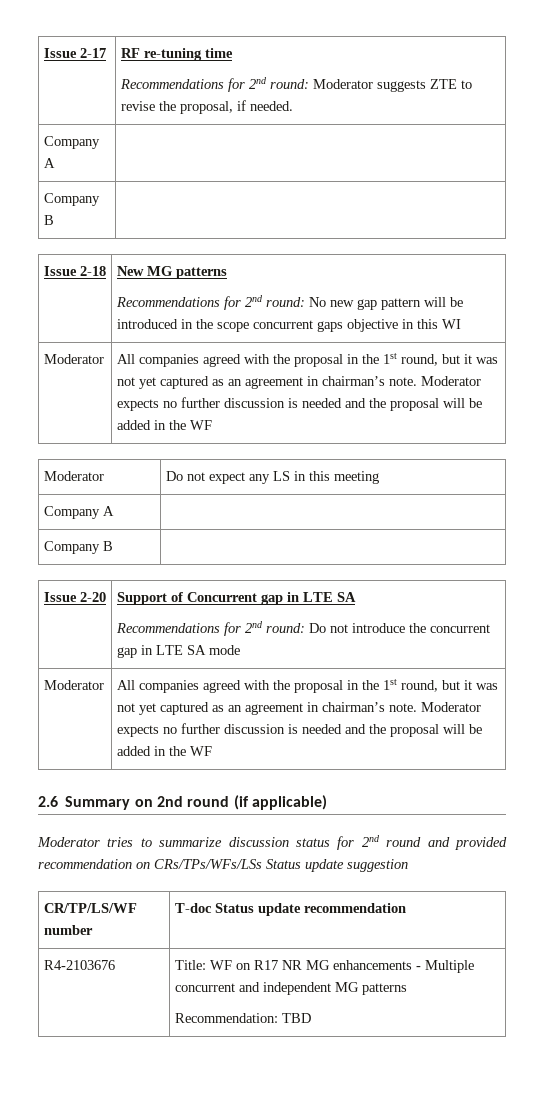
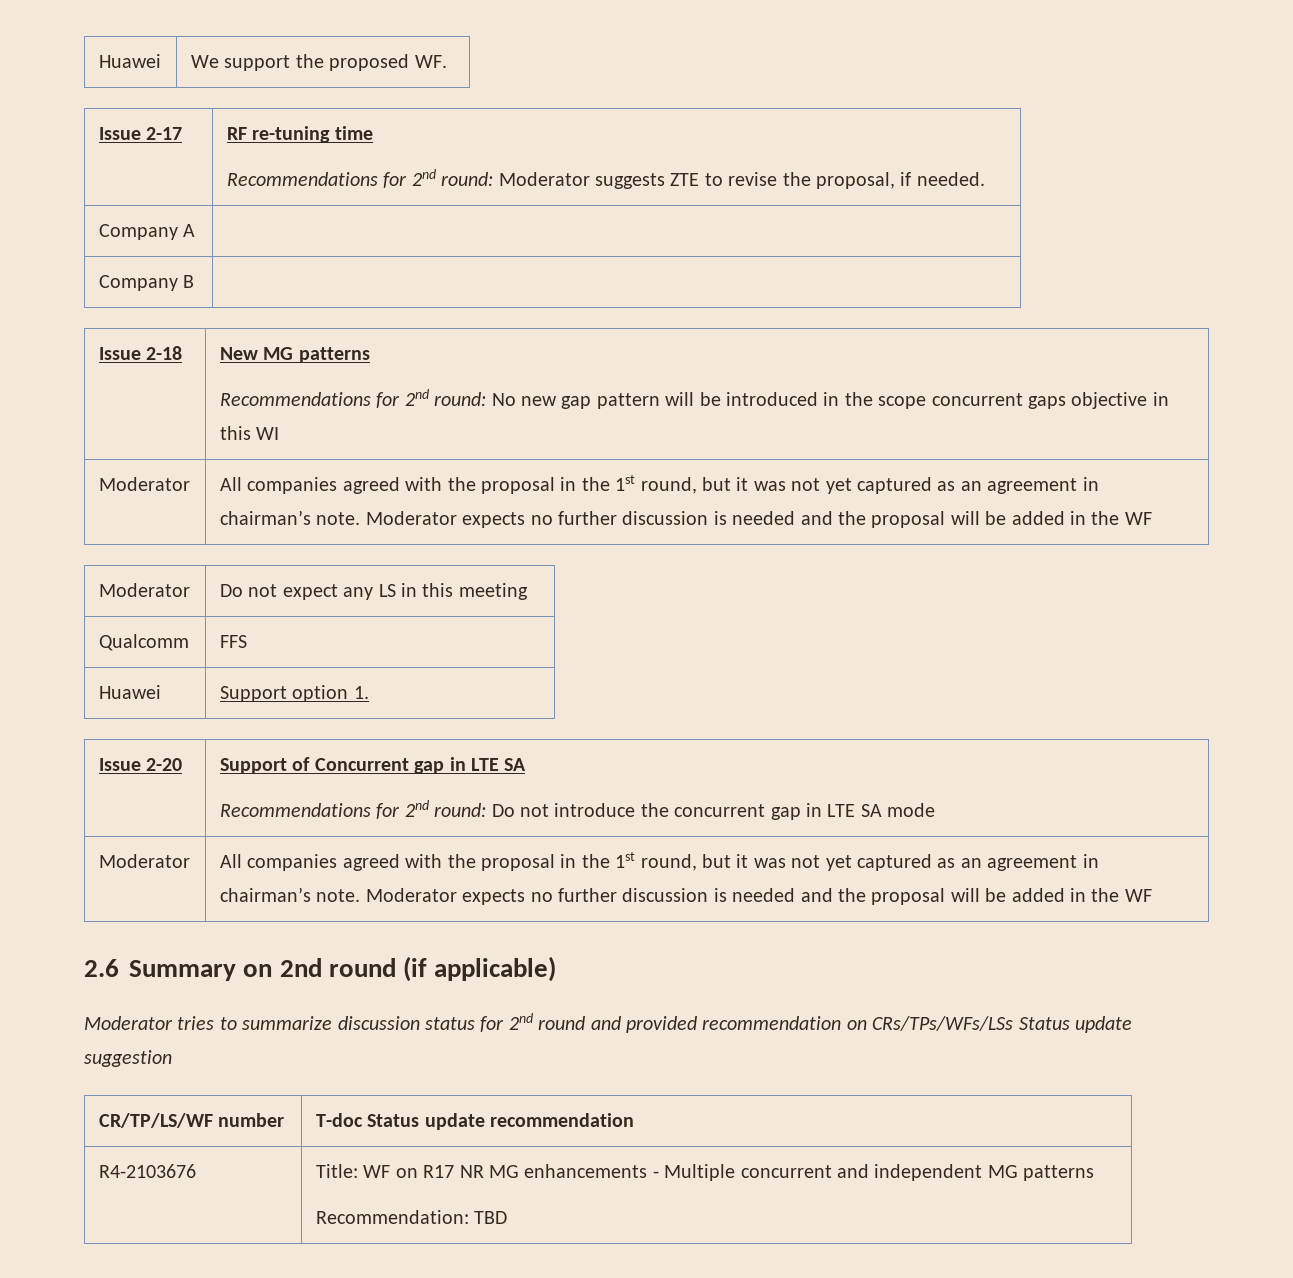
+ Huawei | We support the proposed WF.
  Moderator | Do not expect any LS in this meeting
- Company A |
- Company B |
+ Qualcomm | FFS
+ Huawei | Support option 1.

